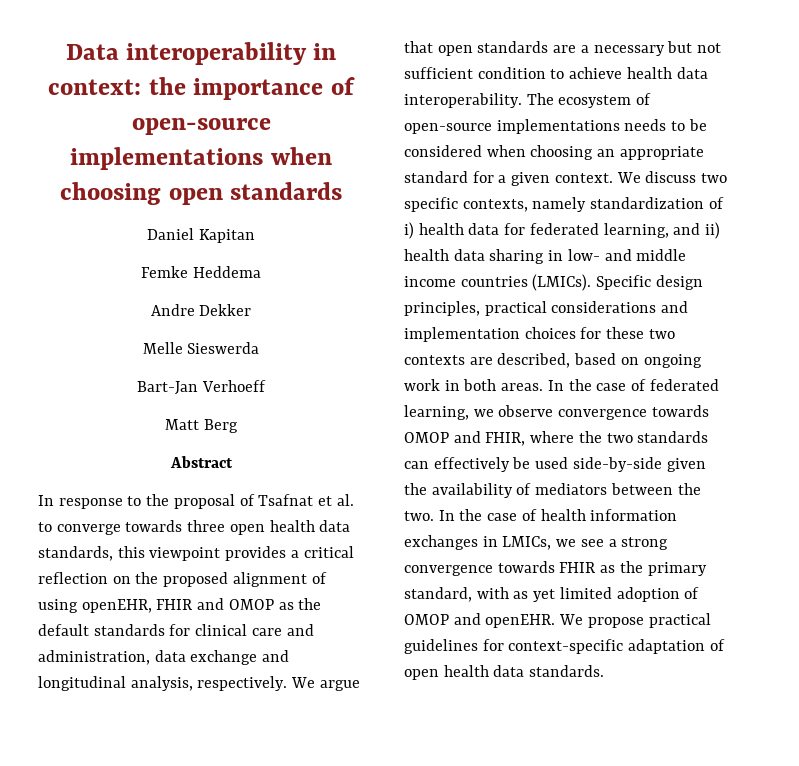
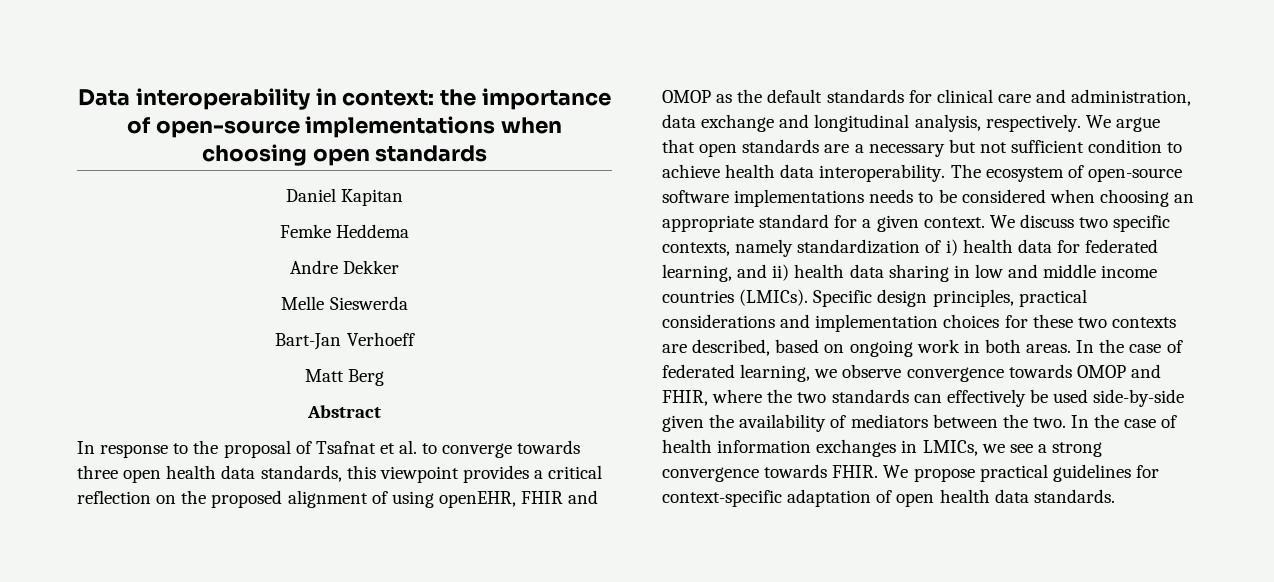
- The ecosystem of open-source implementations needs to be considered when choosing an appropriate standard for a given context.
+ The ecosystem of open-source software implementations needs to be considered when choosing an appropriate standard for a given context.
- We discuss two specific contexts, namely standardization of i) health data for federated learning, and ii) health data sharing in low- and middle income countries (LMICs).
+ We discuss two specific contexts, namely standardization of i) health data for federated learning, and ii) health data sharing in low and middle income countries (LMICs).
- In the case of health information exchanges in LMICs, we see a strong convergence towards FHIR as the primary standard, with as yet limited adoption of OMOP and openEHR.
+ In the case of health information exchanges in LMICs, we see a strong convergence towards FHIR.

